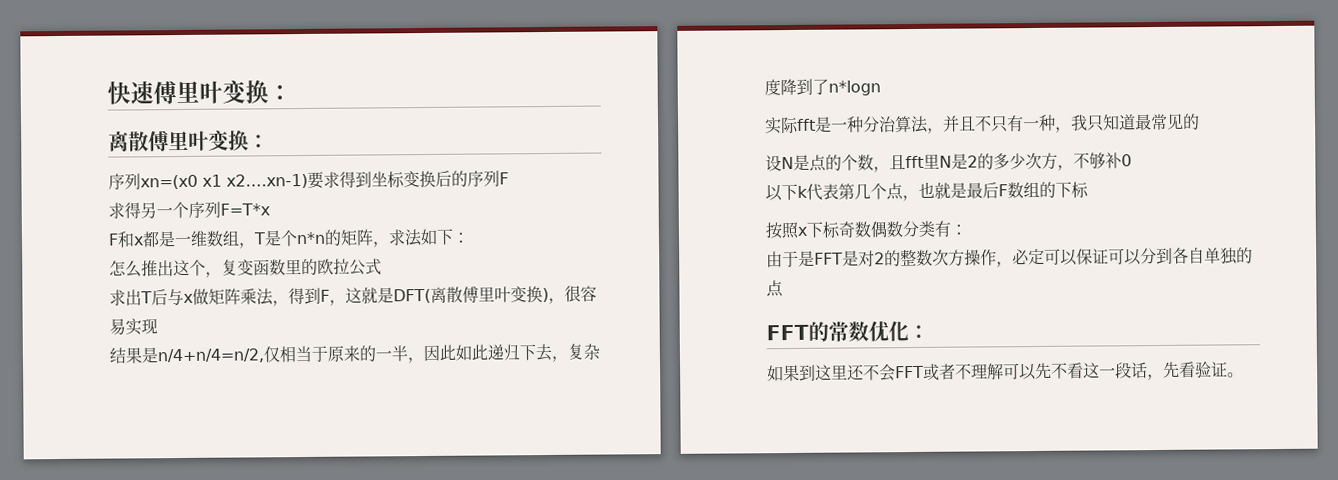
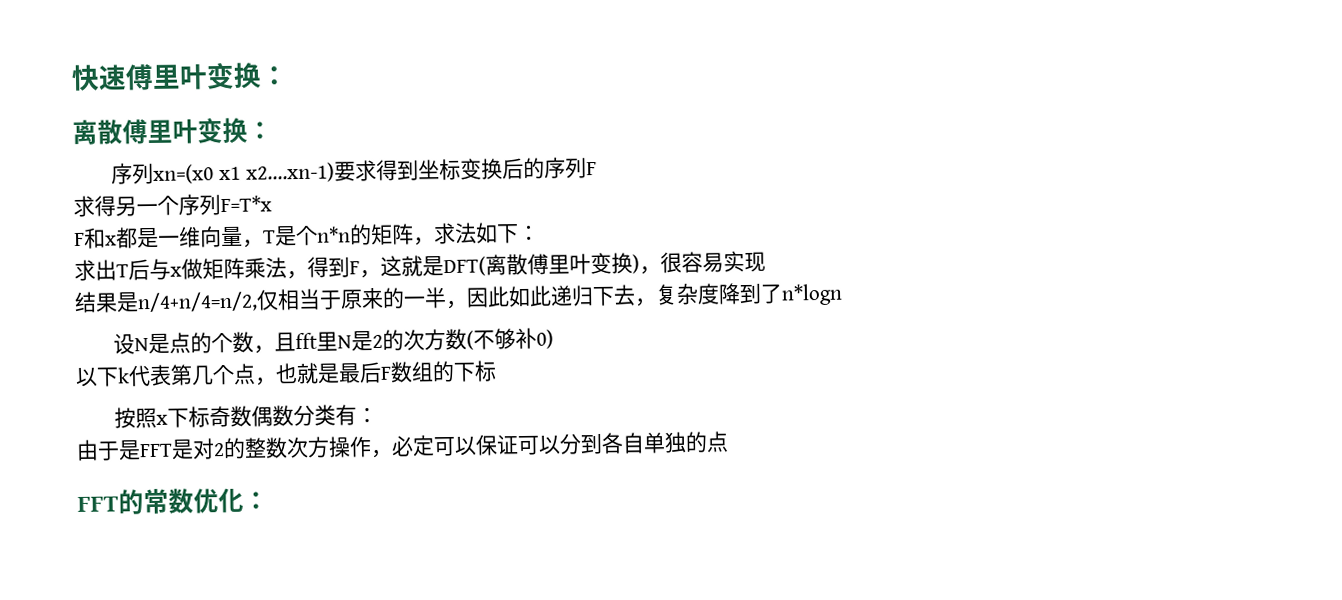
- F和x都是一维数组，T是个n*n的矩阵，求法如下：
+ F和x都是一维向量，T是个n*n的矩阵，求法如下：
- 怎么推出这个，复变函数里的欧拉公式
- 实际fft是一种分治算法，并且不只有一种，我只知道最常见的
- 设N是点的个数，且fft里N是2的多少次方，不够补0
+ 设N是点的个数，且fft里N是2的次方数(不够补0)
- 如果到这里还不会FFT或者不理解可以先不看这一段话，先看验证。

